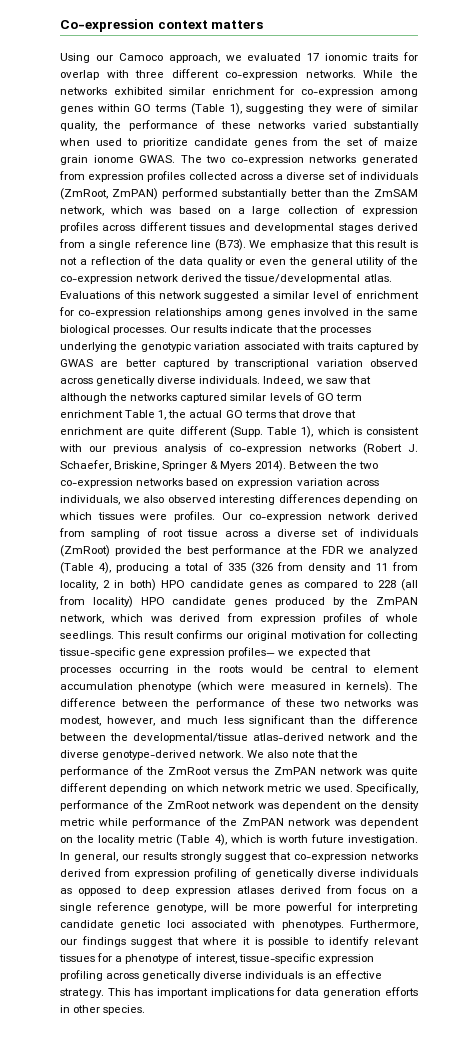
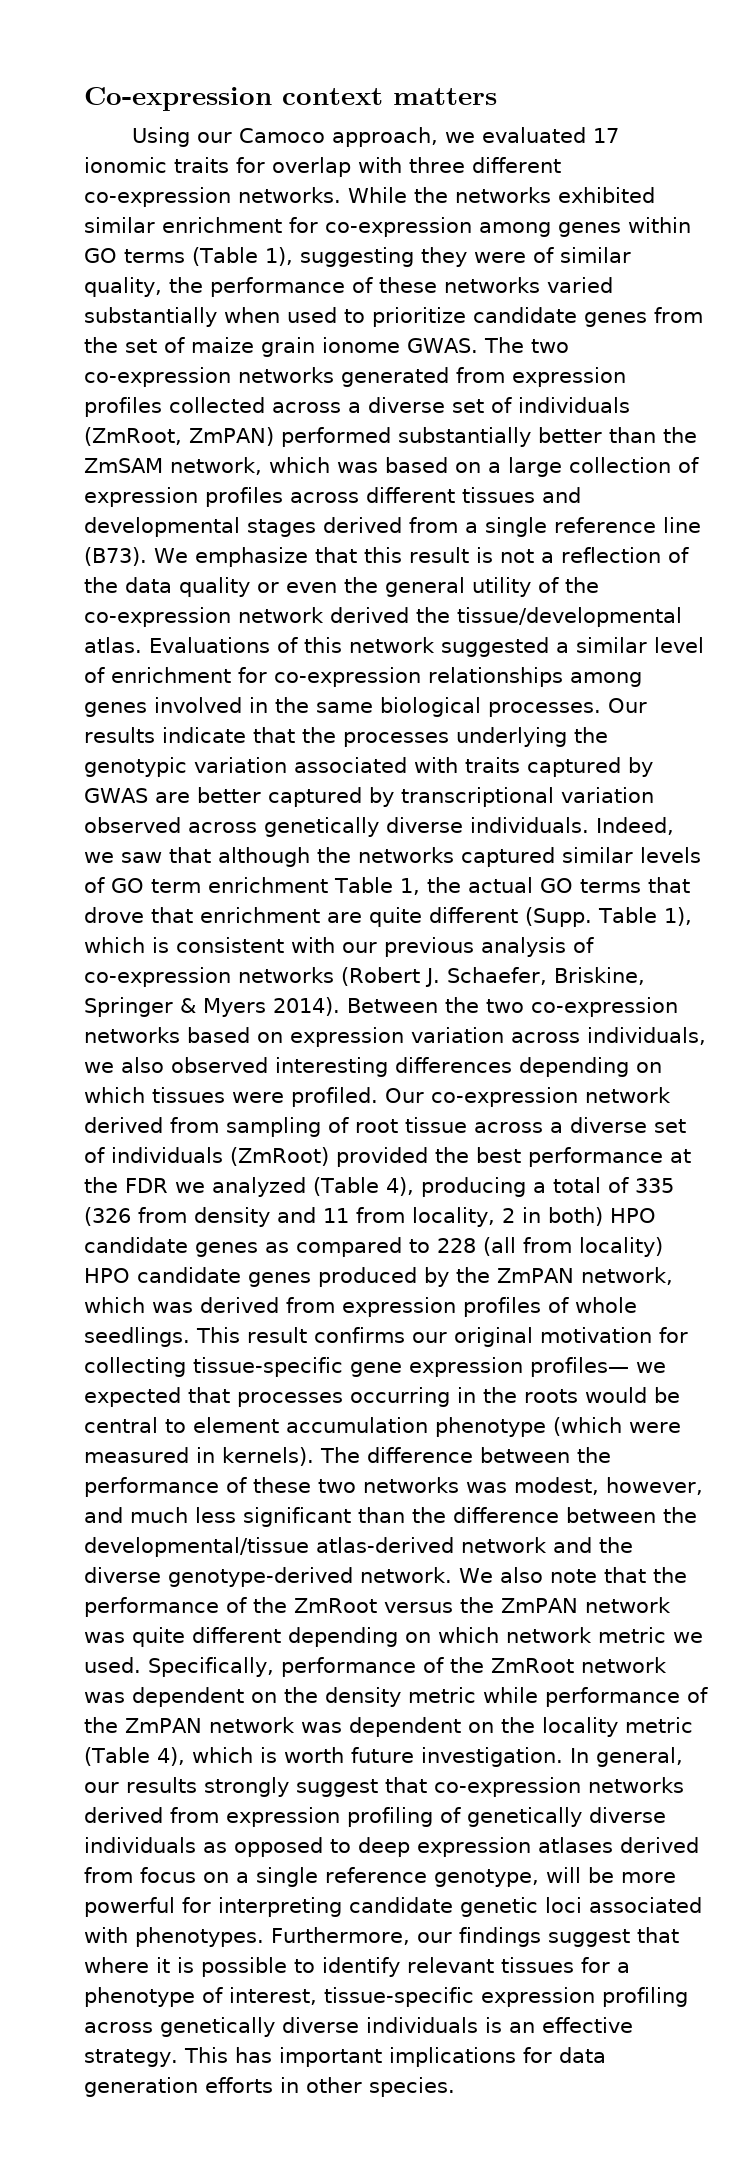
- Between the two co-expression networks based on expression variation across individuals, we also observed interesting differences depending on which tissues were profiles.
+ Between the two co-expression networks based on expression variation across individuals, we also observed interesting differences depending on which tissues were profiled.

